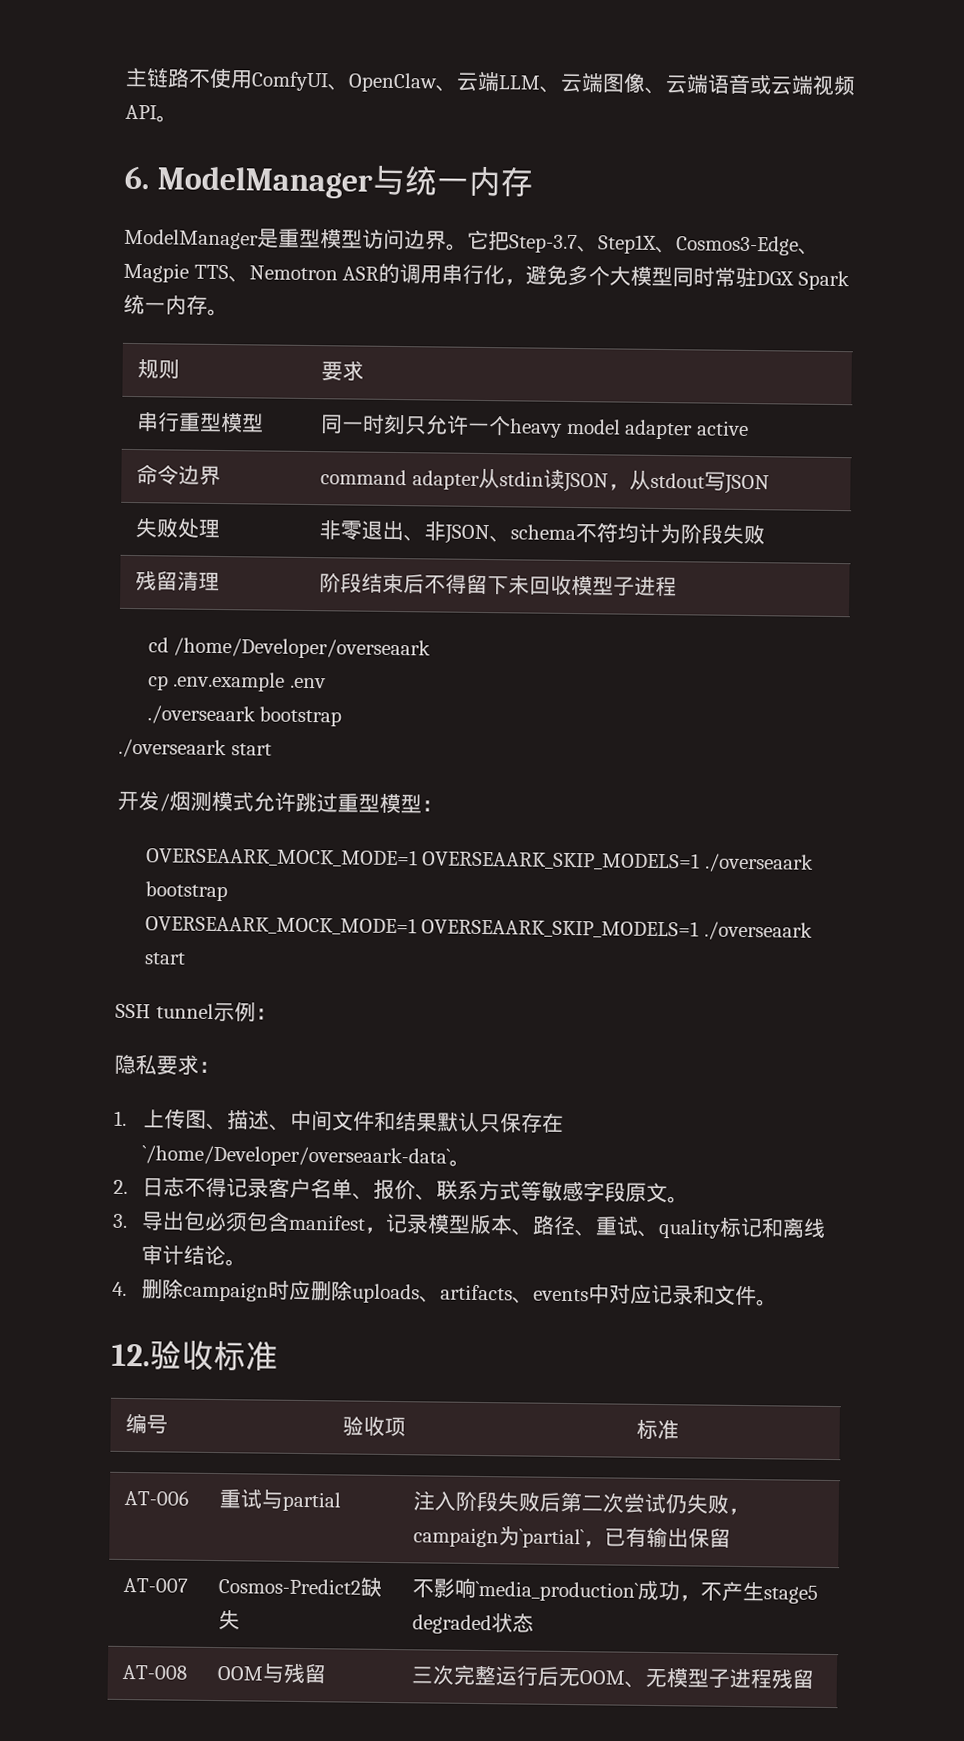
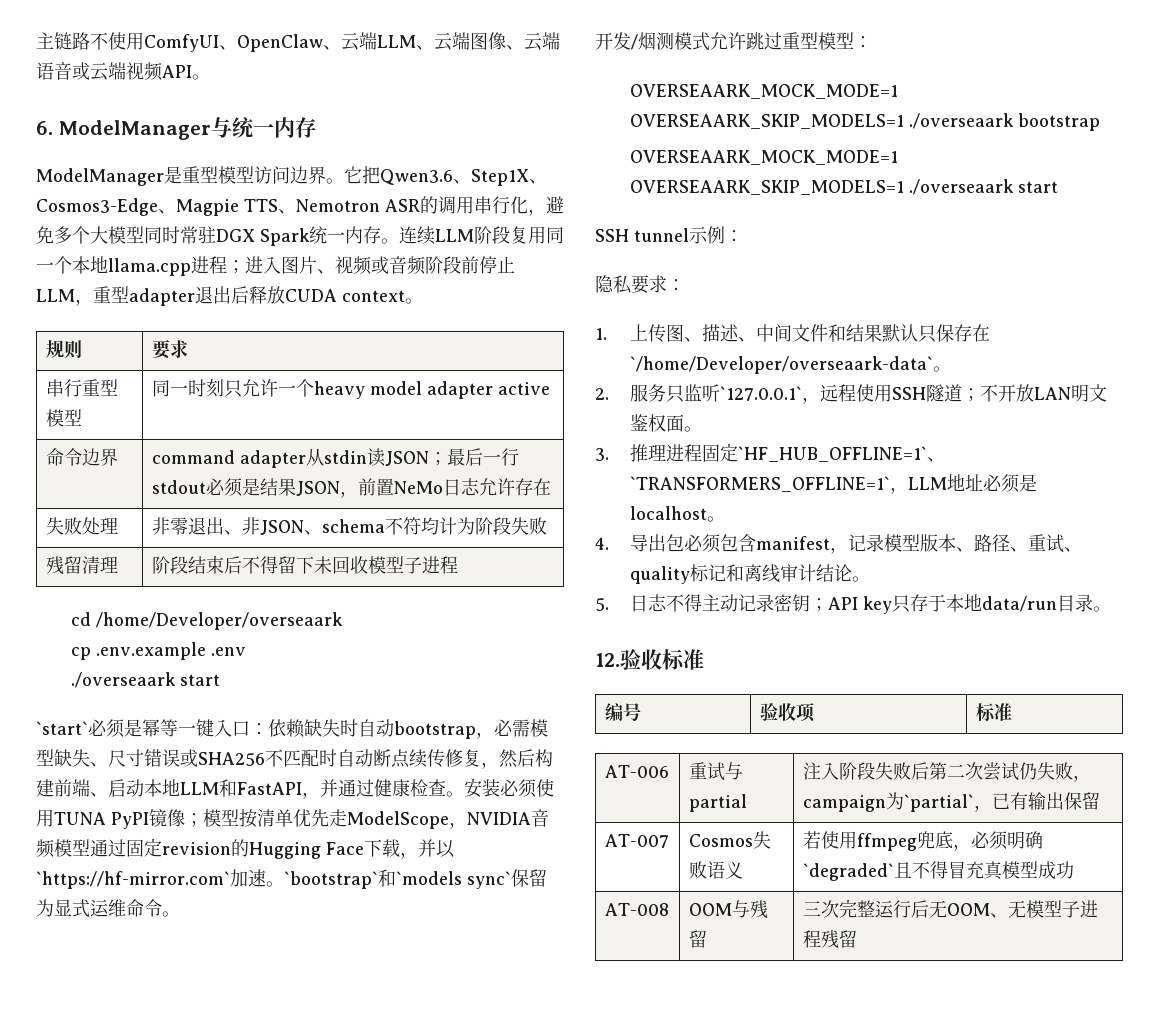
- 它把Step-3.7、Step1X、Cosmos3-Edge、Magpie TTS、Nemotron ASR的调用串行化，避免多个大模型同时常驻DGX Spark统一内存。
+ 它把Qwen3.6、Step1X、Cosmos3-Edge、Magpie TTS、Nemotron ASR的调用串行化，避免多个大模型同时常驻DGX Spark统一内存。连续LLM阶段复用同一个本地llama.cpp进程；进入图片、视频或音频阶段前停止LLM，重型adapter退出后释放CUDA context。
- 命令边界 | command adapter从stdin读JSON，从stdout写JSON
+ 命令边界 | command adapter从stdin读JSON；最后一行stdout必须是结果JSON，前置NeMo日志允许存在
  cp .env.example .env
- ./overseaark bootstrap
  ./overseaark start
+ `start`必须是幂等一键入口：依赖缺失时自动bootstrap，必需模型缺失、尺寸错误或SHA256不匹配时自动断点续传修复，然后构建前端、启动本地LLM和FastAPI，并通过健康检查。安装必须使用TUNA PyPI镜像；模型按清单优先走ModelScope，NVIDIA音频模型通过固定revision的Hugging Face下载，并以`https://hf-mirror.com`加速。`bootstrap`和`models sync`保留为显式运维命令。
- 2.日志不得记录客户名单、报价、联系方式等敏感字段原文。
- 3.导出包必须包含manifest，记录模型版本、路径、重试、quality标记和离线审计结论。
+ 2.服务只监听`127.0.0.1`，远程使用SSH隧道；不开放LAN明文鉴权面。
+ 3.推理进程固定`HF_HUB_OFFLINE=1`、`TRANSFORMERS_OFFLINE=1`，LLM地址必须是localhost。
+ 4.导出包必须包含manifest，记录模型版本、路径、重试、quality标记和离线审计结论。
- 4.删除campaign时应删除uploads、artifacts、events中对应记录和文件。
+ 5.日志不得主动记录密钥；API key只存于本地data/run目录。
- AT-007 | Cosmos-Predict2缺失 | 不影响`media_production`成功，不产生stage5 degraded状态
+ AT-007 | Cosmos失败语义 | 若使用ffmpeg兜底，必须明确`degraded`且不得冒充真模型成功

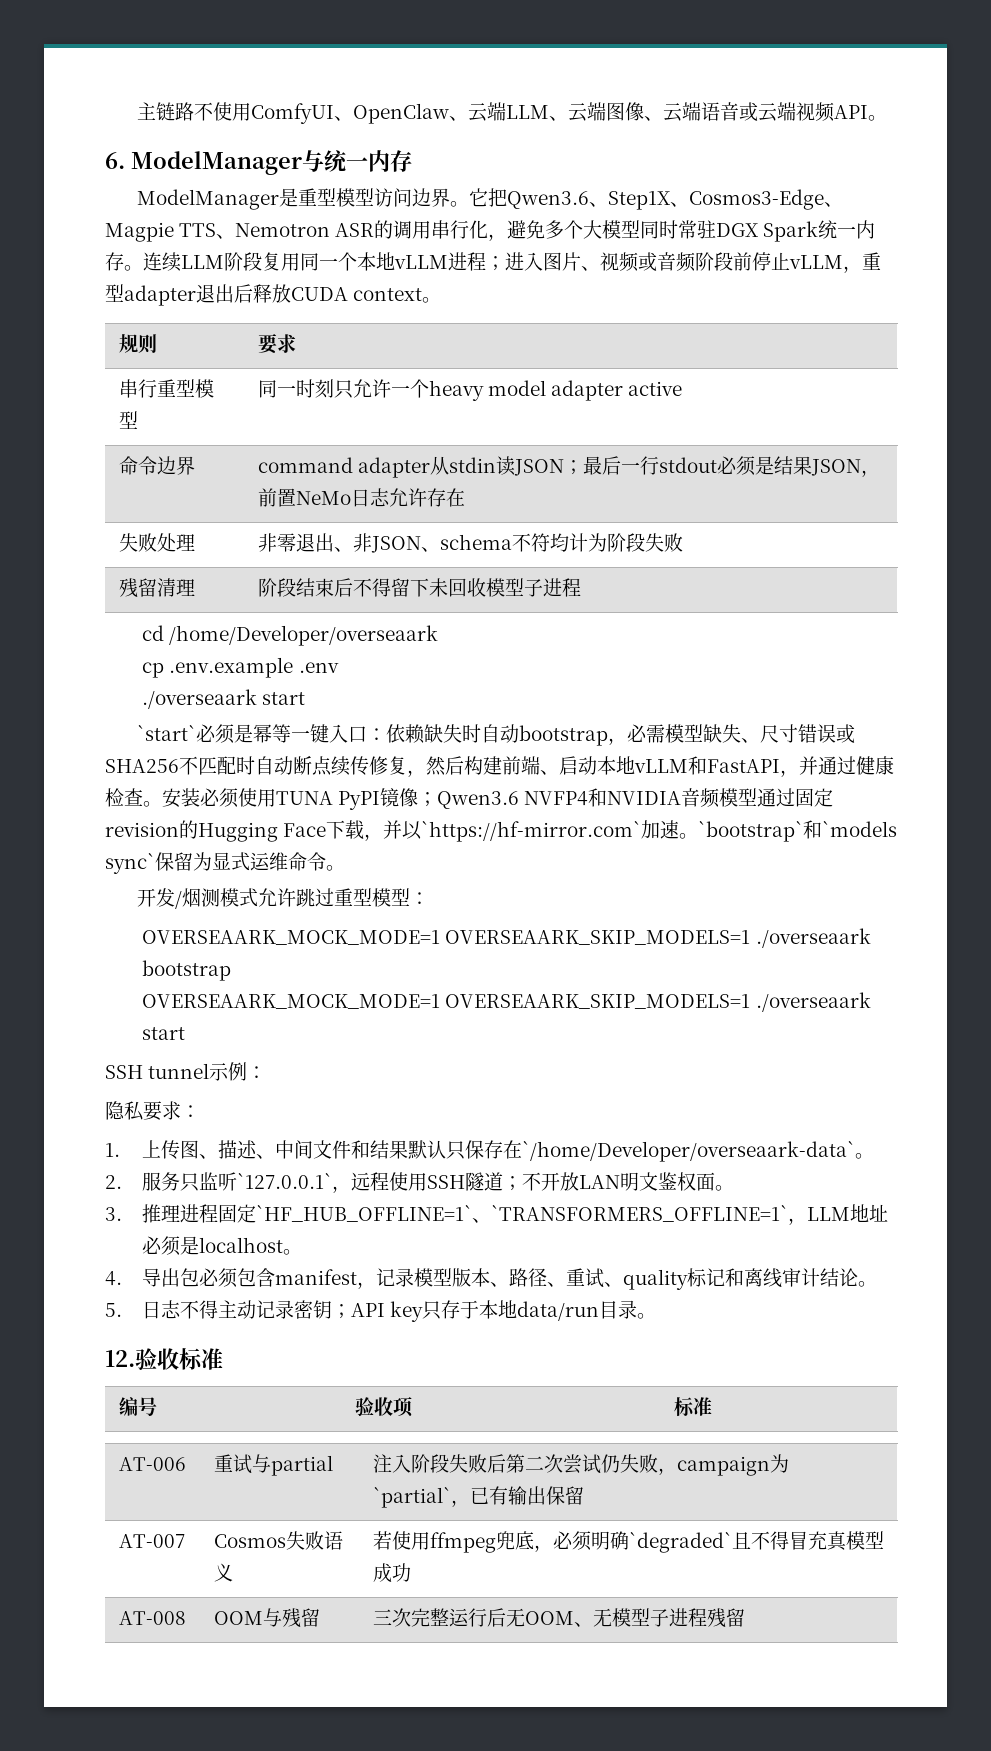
- 连续LLM阶段复用同一个本地llama.cpp进程；进入图片、视频或音频阶段前停止LLM，重型adapter退出后释放CUDA context。
+ 连续LLM阶段复用同一个本地vLLM进程；进入图片、视频或音频阶段前停止vLLM，重型adapter退出后释放CUDA context。
- `start`必须是幂等一键入口：依赖缺失时自动bootstrap，必需模型缺失、尺寸错误或SHA256不匹配时自动断点续传修复，然后构建前端、启动本地LLM和FastAPI，并通过健康检查。
+ `start`必须是幂等一键入口：依赖缺失时自动bootstrap，必需模型缺失、尺寸错误或SHA256不匹配时自动断点续传修复，然后构建前端、启动本地vLLM和FastAPI，并通过健康检查。
- 安装必须使用TUNA PyPI镜像；模型按清单优先走ModelScope，NVIDIA音频模型通过固定revision的Hugging Face下载，并以`https://hf-mirror.com`加速。
+ 安装必须使用TUNA PyPI镜像；Qwen3.6 NVFP4和NVIDIA音频模型通过固定revision的Hugging Face下载，并以`https://hf-mirror.com`加速。

